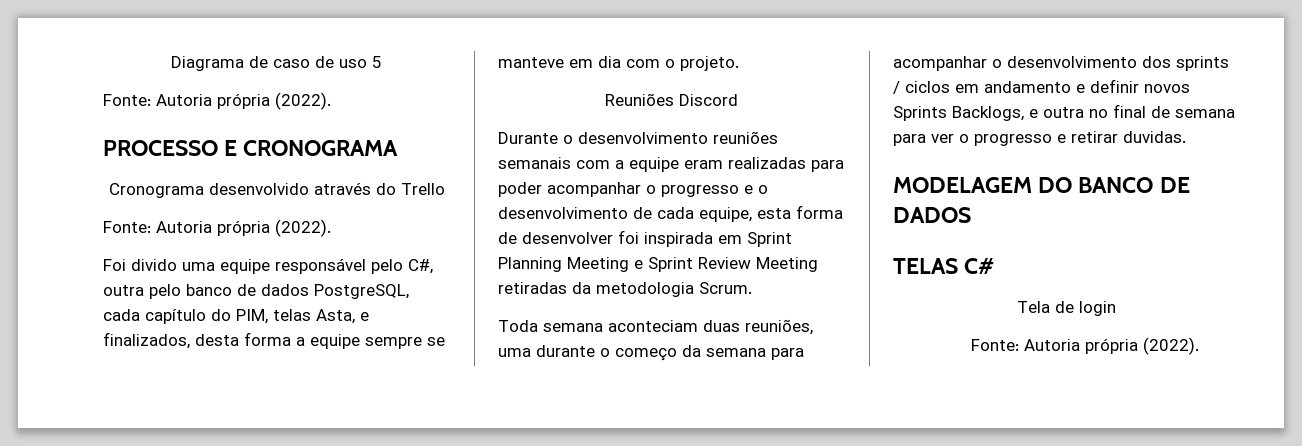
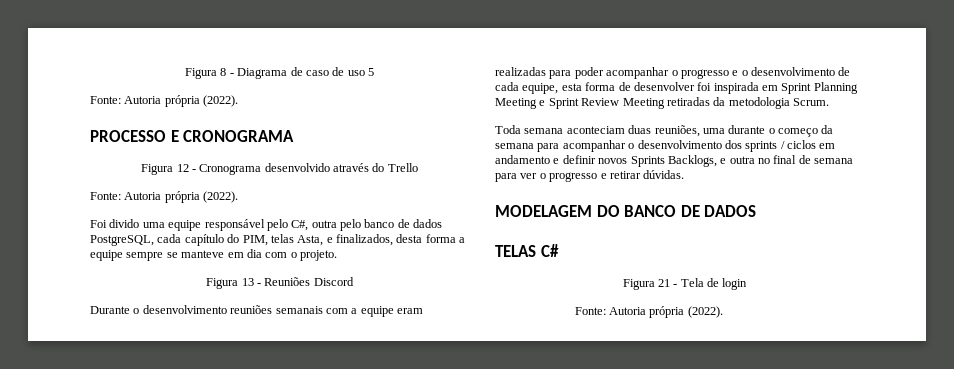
- Diagrama de caso de uso 5
+ Figura 8 - Diagrama de caso de uso 5
- Cronograma desenvolvido através do Trello
+ Figura 12 - Cronograma desenvolvido através do Trello
- Reuniões Discord
+ Figura 13 - Reuniões Discord
- Toda semana aconteciam duas reuniões, uma durante o começo da semana para acompanhar o desenvolvimento dos sprints / ciclos em andamento e definir novos Sprints Backlogs, e outra no final de semana para ver o progresso e retirar duvidas.
+ Toda semana aconteciam duas reuniões, uma durante o começo da semana para acompanhar o desenvolvimento dos sprints / ciclos em andamento e definir novos Sprints Backlogs, e outra no final de semana para ver o progresso e retirar dúvidas.
- Tela de login
+ Figura 21 - Tela de login

